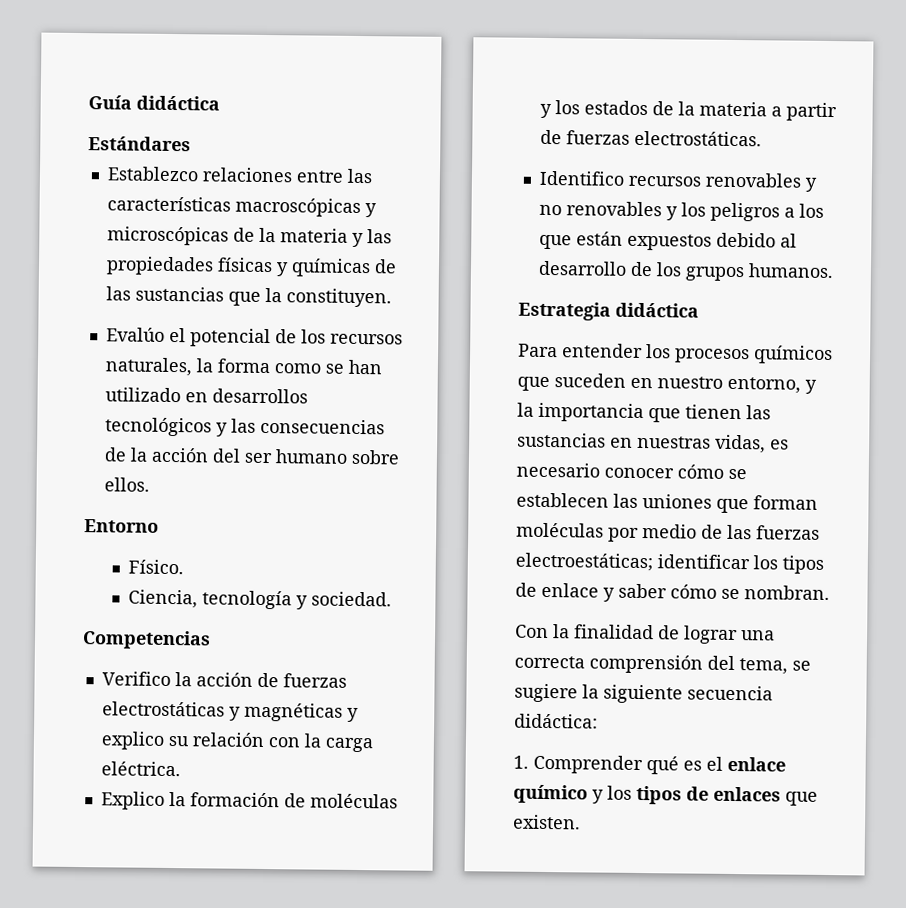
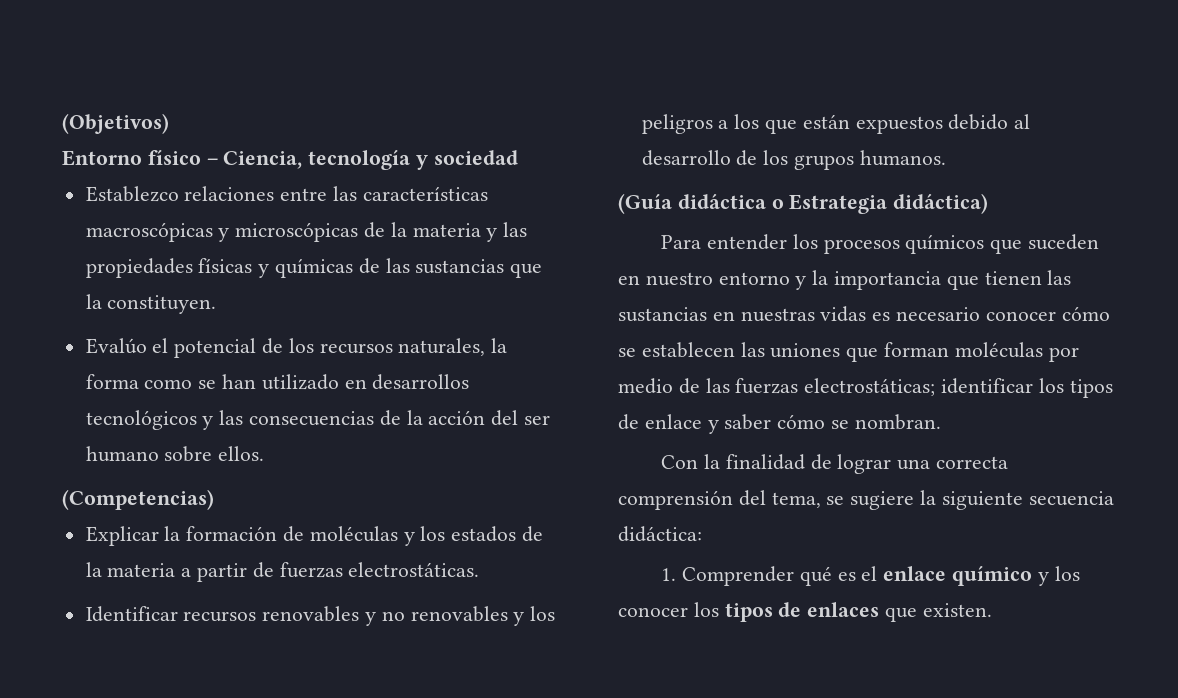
- Guía didáctica
- Estándares
+ (Objetivos)
+ Entorno físico – Ciencia, tecnología y sociedad
- Entorno
- Físico.
- Ciencia, tecnología y sociedad.
- Competencias
- Verifico la acción de fuerzas electrostáticas y magnéticas y explico su relación con la carga eléctrica.
- Explico la formación de moléculas y los estados de la materia a partir de fuerzas electrostáticas.
+ (Competencias)
+ Explicar la formación de moléculas y los estados de la materia a partir de fuerzas electrostáticas.
- Identifico recursos renovables y no renovables y los peligros a los que están expuestos debido al desarrollo de los grupos humanos.
+ Identificar recursos renovables y no renovables y los peligros a los que están expuestos debido al desarrollo de los grupos humanos.
- Estrategia didáctica
+ (Guía didáctica o Estrategia didáctica)
- Para entender los procesos químicos que suceden en nuestro entorno, y la importancia que tienen las sustancias en nuestras vidas, es necesario conocer cómo se establecen las uniones que forman moléculas por medio de las fuerzas electroestáticas; identificar los tipos de enlace y saber cómo se nombran.
+ Para entender los procesos químicos que suceden en nuestro entorno y la importancia que tienen las sustancias en nuestras vidas es necesario conocer cómo se establecen las uniones que forman moléculas por medio de las fuerzas electrostáticas; identificar los tipos de enlace y saber cómo se nombran.
- 1. Comprender qué es el enlace químico y los tipos de enlaces que existen.
+ 1. Comprender qué es el enlace químico y los conocer los tipos de enlaces que existen.

